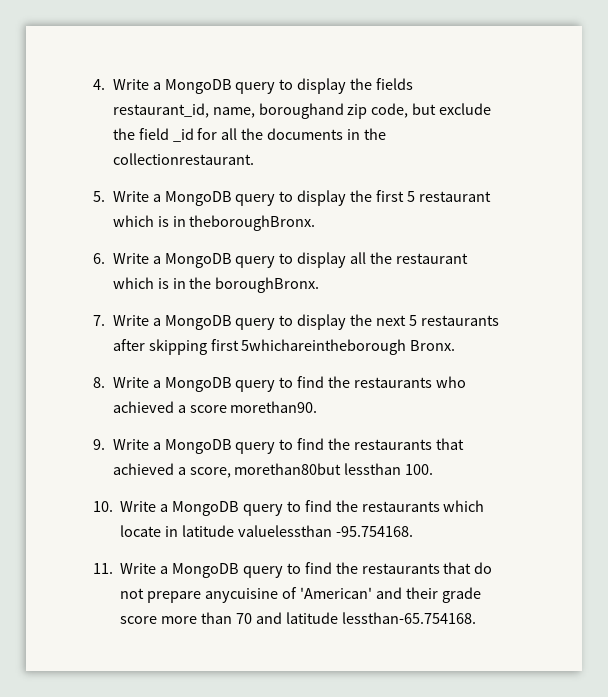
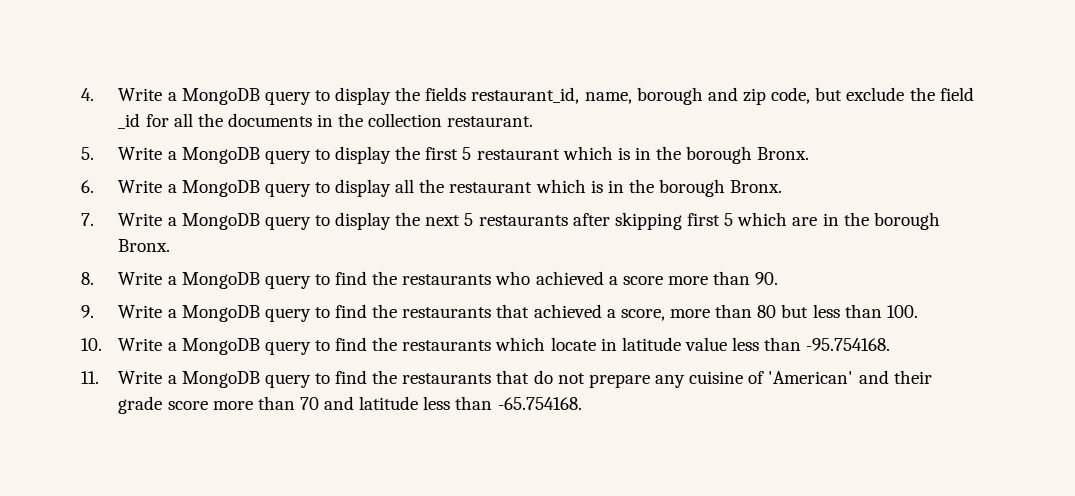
- 4. Write a MongoDB query to display the fields restaurant_id, name, boroughand zip code, but exclude the field _id for all the documents in the collectionrestaurant.
+ 4. Write a MongoDB query to display the fields restaurant_id, name, borough and zip code, but exclude the field _id for all the documents in the collection restaurant.
- 5. Write a MongoDB query to display the first 5 restaurant which is in theboroughBronx.
+ 5. Write a MongoDB query to display the first 5 restaurant which is in the borough Bronx.
- 6. Write a MongoDB query to display all the restaurant which is in the boroughBronx.
+ 6. Write a MongoDB query to display all the restaurant which is in the borough Bronx.
- 7. Write a MongoDB query to display the next 5 restaurants after skipping first 5whichareintheborough Bronx.
+ 7. Write a MongoDB query to display the next 5 restaurants after skipping first 5 which are in the borough Bronx.
- 8. Write a MongoDB query to find the restaurants who achieved a score morethan90.
+ 8. Write a MongoDB query to find the restaurants who achieved a score more than 90.
- 9. Write a MongoDB query to find the restaurants that achieved a score, morethan80but lessthan 100.
+ 9. Write a MongoDB query to find the restaurants that achieved a score, more than 80 but less than 100.
- 10. Write a MongoDB query to find the restaurants which locate in latitude valuelessthan -95.754168.
+ 10. Write a MongoDB query to find the restaurants which locate in latitude value less than -95.754168.
- 11. Write a MongoDB query to find the restaurants that do not prepare anycuisine of 'American' and their grade score more than 70 and latitude lessthan-65.754168.
+ 11. Write a MongoDB query to find the restaurants that do not prepare any cuisine of 'American' and their grade score more than 70 and latitude less than -65.754168.

